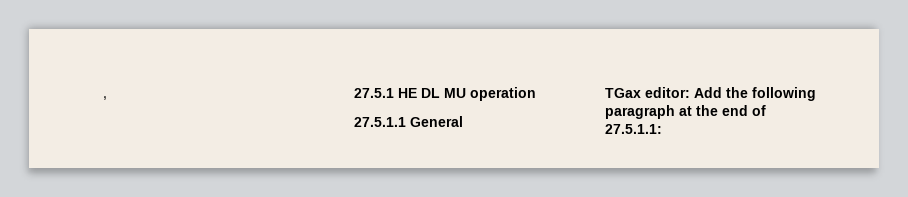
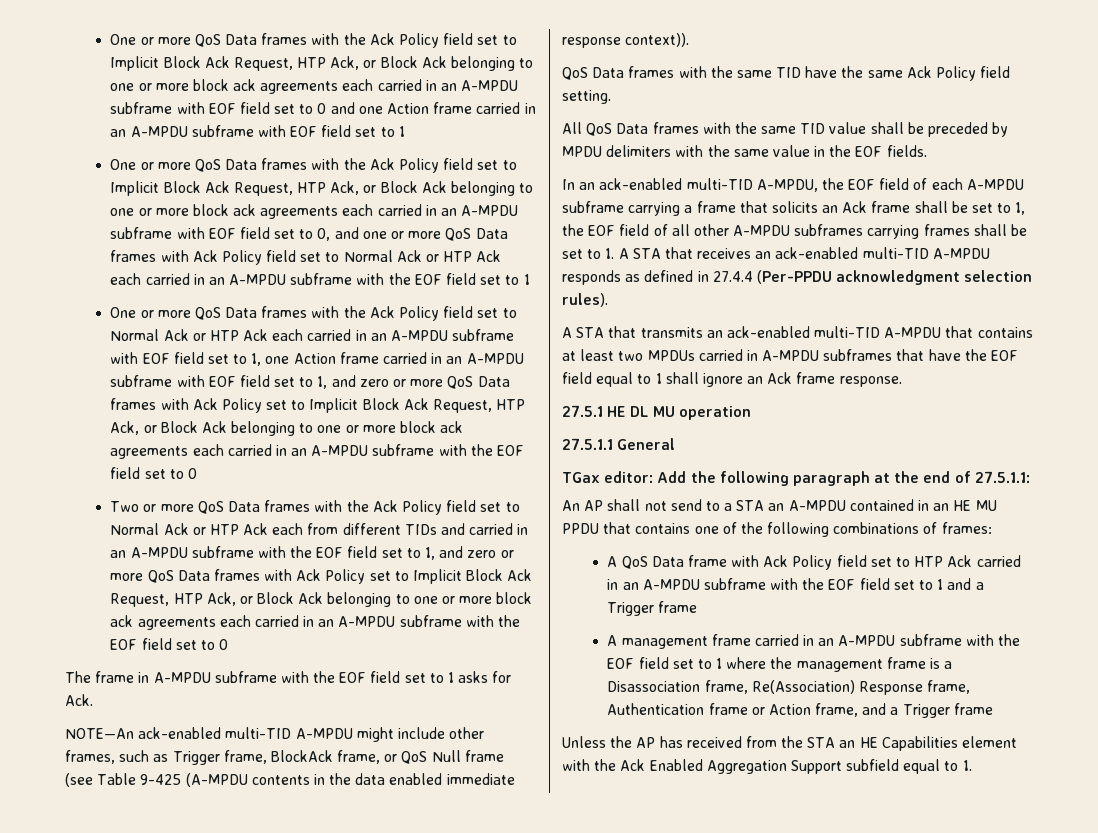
- ,
+ One or more QoS Data frames with the Ack Policy field set to Implicit Block Ack Request, HTP Ack, or Block Ack belonging to one or more block ack agreements each carried in an A-MPDU subframe with EOF field set to 0 and one Action frame carried in an A-MPDU subframe with EOF field set to 1
+ One or more QoS Data frames with the Ack Policy field set to Implicit Block Ack Request, HTP Ack, or Block Ack belonging to one or more block ack agreements each carried in an A-MPDU subframe with EOF field set to 0, and one or more QoS Data frames with Ack Policy field set to Normal Ack or HTP Ack each carried in an A-MPDU subframe with the EOF field set to 1
+ One or more QoS Data frames with the Ack Policy field set to Normal Ack or HTP Ack each carried in an A-MPDU subframe with EOF field set to 1, one Action frame carried in an A-MPDU subframe with EOF field set to 1, and zero or more QoS Data frames with Ack Policy set to Implicit Block Ack Request, HTP Ack, or Block Ack belonging to one or more block ack agreements each carried in an A-MPDU subframe with the EOF field set to 0
+ Two or more QoS Data frames with the Ack Policy field set to Normal Ack or HTP Ack each from different TIDs and carried in an A-MPDU subframe with the EOF field set to 1, and zero or more QoS Data frames with Ack Policy set to Implicit Block Ack Request, HTP Ack, or Block Ack belonging to one or more block ack agreements each carried in an A-MPDU subframe with the EOF field set to 0
+ The frame in A-MPDU subframe with the EOF field set to 1 asks for Ack.
+ NOTE—An ack-enabled multi-TID A-MPDU might include other frames, such as Trigger frame, BlockAck frame, or QoS Null frame (see Table 9-425 (A-MPDU contents in the data enabled immediate response context)).
+ QoS Data frames with the same TID have the same Ack Policy field setting.
+ All QoS Data frames with the same TID value shall be preceded by MPDU delimiters with the same value in the EOF fields.
+ In an ack-enabled multi-TID A-MPDU, the EOF field of each A-MPDU subframe carrying a frame that solicits an Ack frame shall be set to 1, the EOF field of all other A-MPDU subframes carrying frames shall be set to 1. A STA that receives an ack-enabled multi-TID A-MPDU responds as defined in 27.4.4 (Per-PPDU acknowledgment selection rules).
+ A STA that transmits an ack-enabled multi-TID A-MPDU that contains at least two MPDUs carried in A-MPDU subframes that have the EOF field equal to 1 shall ignore an Ack frame response.
+ An AP shall not send to a STA an A-MPDU contained in an HE MU PPDU that contains one of the following combinations of frames:
+ A QoS Data frame with Ack Policy field set to HTP Ack carried in an A-MPDU subframe with the EOF field set to 1 and a Trigger frame
+ A management frame carried in an A-MPDU subframe with the EOF field set to 1 where the management frame is a Disassociation frame, Re(Association) Response frame, Authentication frame or Action frame, and a Trigger frame
+ Unless the AP has received from the STA an HE Capabilities element with the Ack Enabled Aggregation Support subfield equal to 1.

